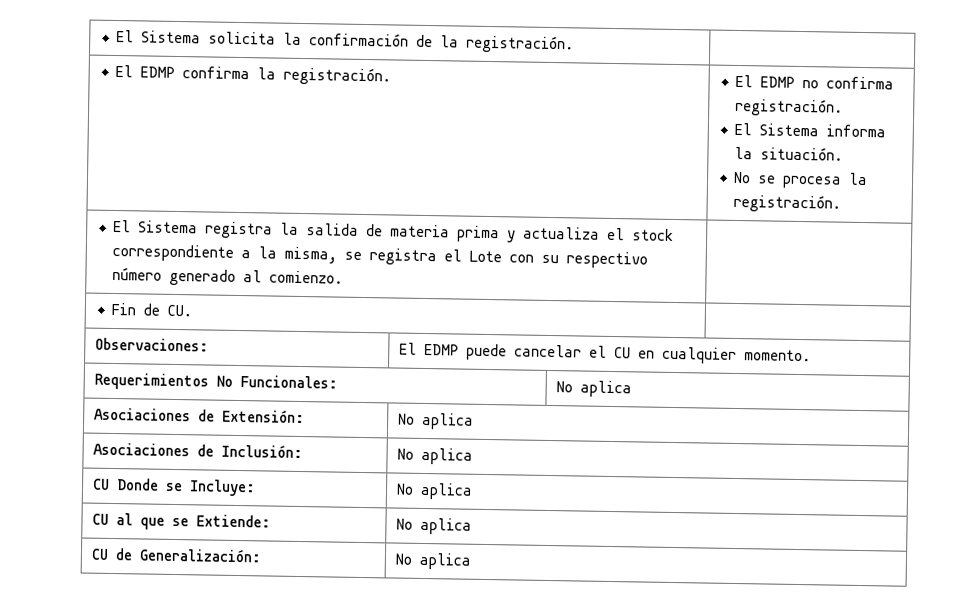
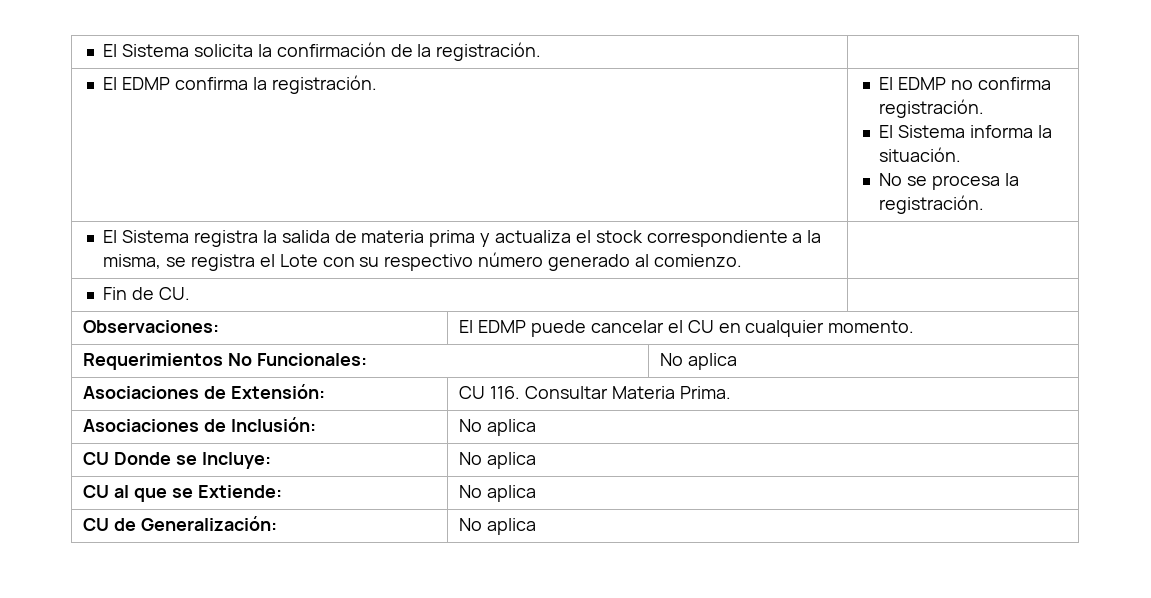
- Asociaciones de Extensión: | No aplica
+ Asociaciones de Extensión: | CU 116. Consultar Materia Prima.

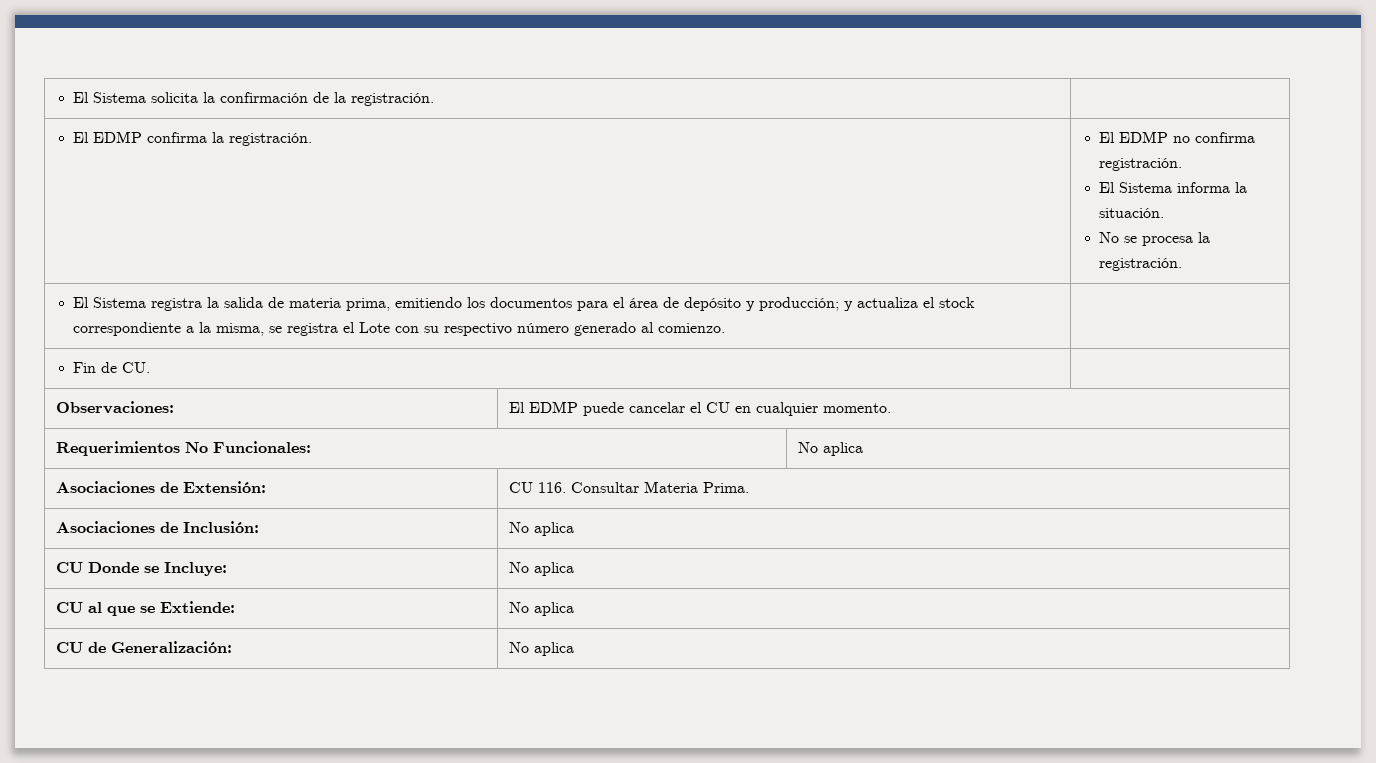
- El Sistema registra la salida de materia prima y actualiza el stock correspondiente a la misma, se registra el Lote con su respectivo número generado al comienzo. |
+ El Sistema registra la salida de materia prima, emitiendo los documentos para el área de depósito y producción; y actualiza el stock correspondiente a la misma, se registra el Lote con su respectivo número generado al comienzo. |

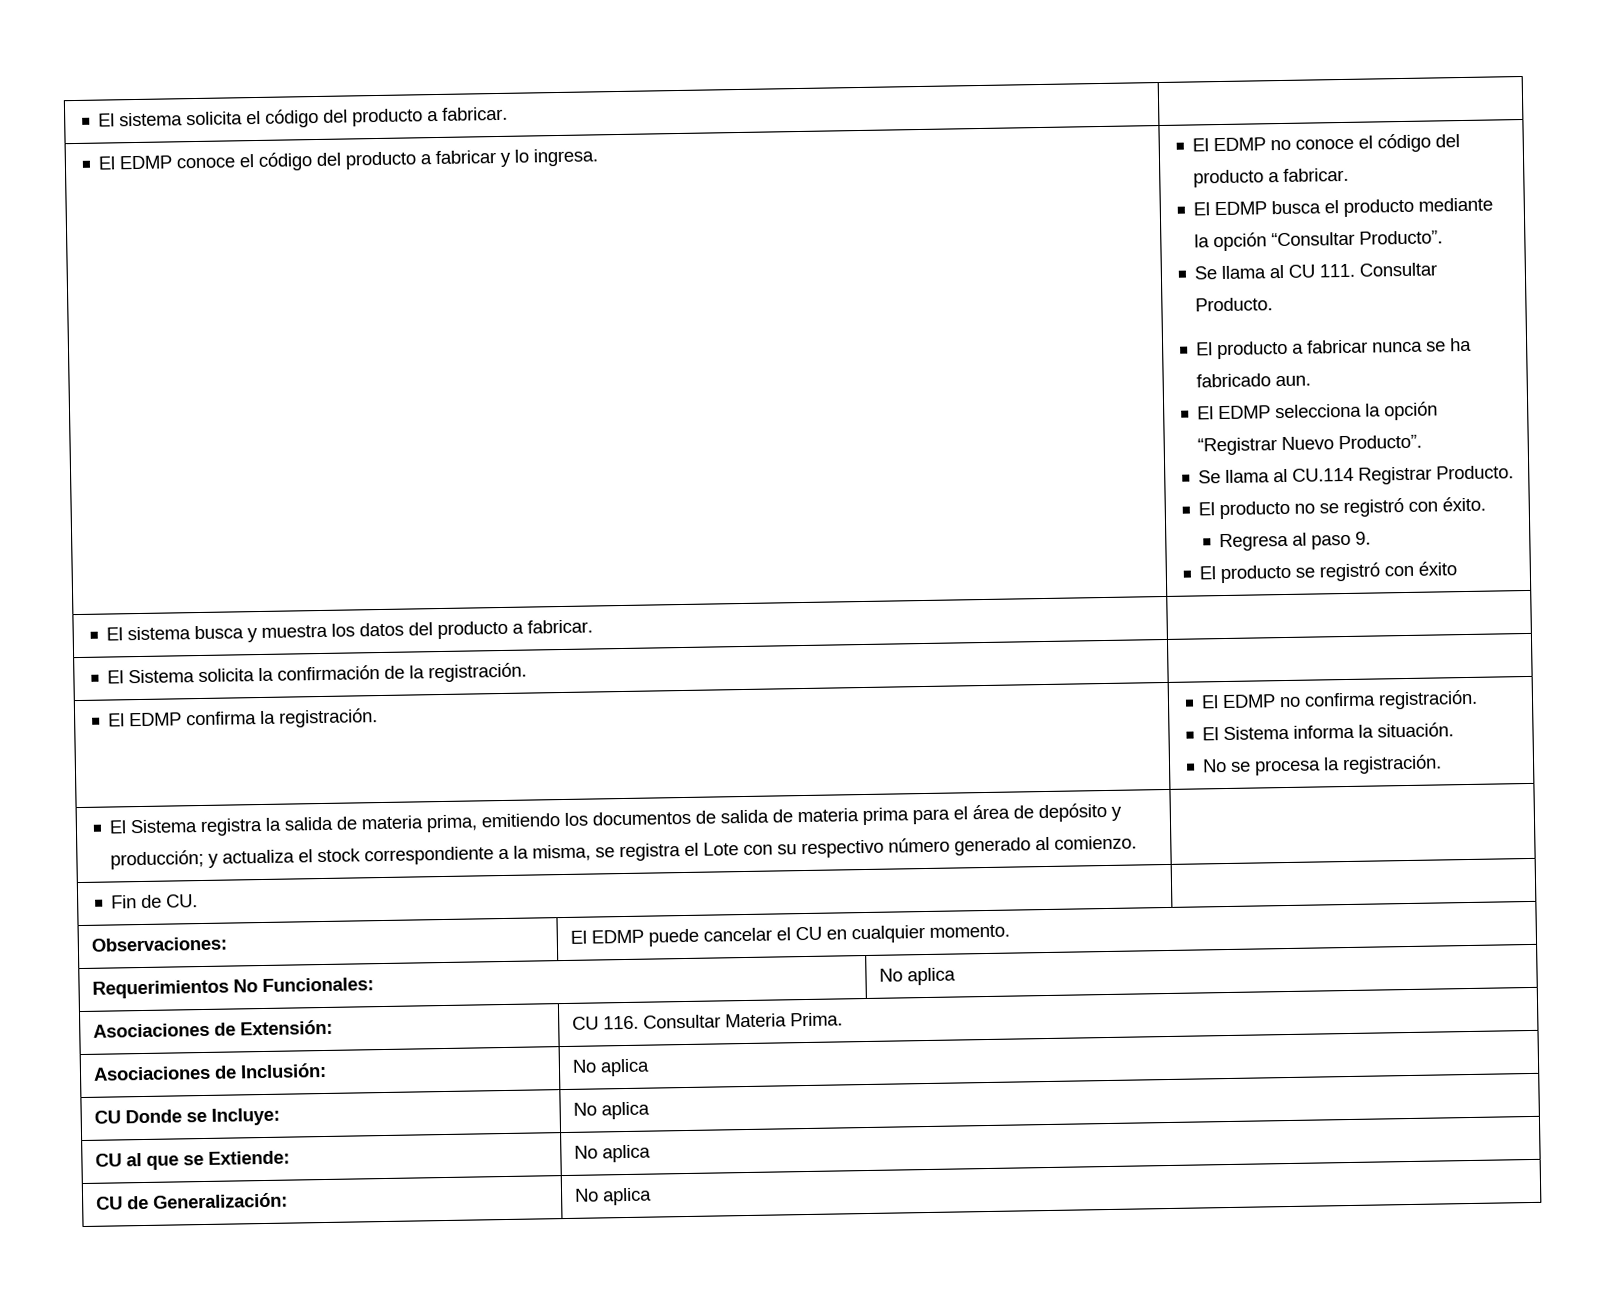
+ El sistema solicita el código del producto a fabricar. |
+ El EDMP conoce el código del producto a fabricar y lo ingresa. | El EDMP no conoce el código del producto a fabricar.
+ El EDMP busca el producto mediante la opción “Consultar Producto”.
+ Se llama al CU 111. Consultar Producto.
+ El producto a fabricar nunca se ha fabricado aun.
+ El EDMP selecciona la opción “Registrar Nuevo Producto”.
+ Se llama al CU.114 Registrar Producto.
+ El producto no se registró con éxito.
+ Regresa al paso 9.
+ El producto se registró con éxito
+ El sistema busca y muestra los datos del producto a fabricar. |
- El Sistema registra la salida de materia prima, emitiendo los documentos para el área de depósito y producción; y actualiza el stock correspondiente a la misma, se registra el Lote con su respectivo número generado al comienzo.
+ El Sistema registra la salida de materia prima, emitiendo los documentos de salida de materia prima para el área de depósito y producción; y actualiza el stock correspondiente a la misma, se registra el Lote con su respectivo número generado al comienzo.

